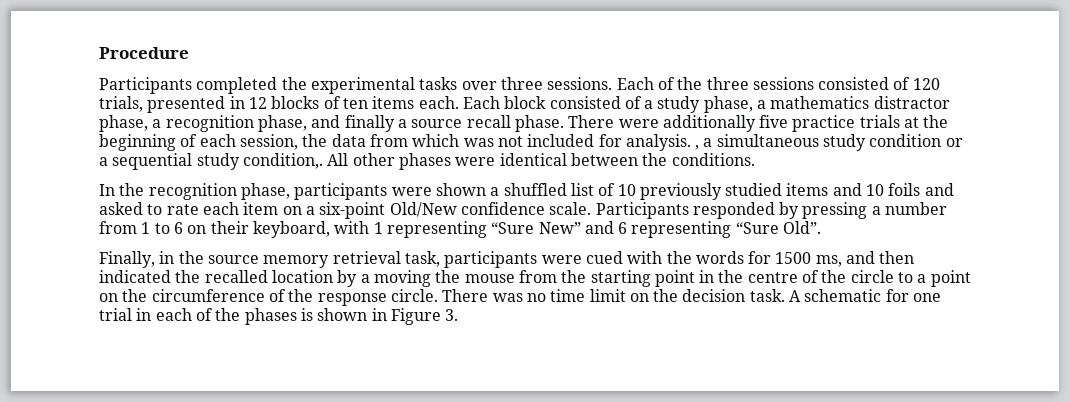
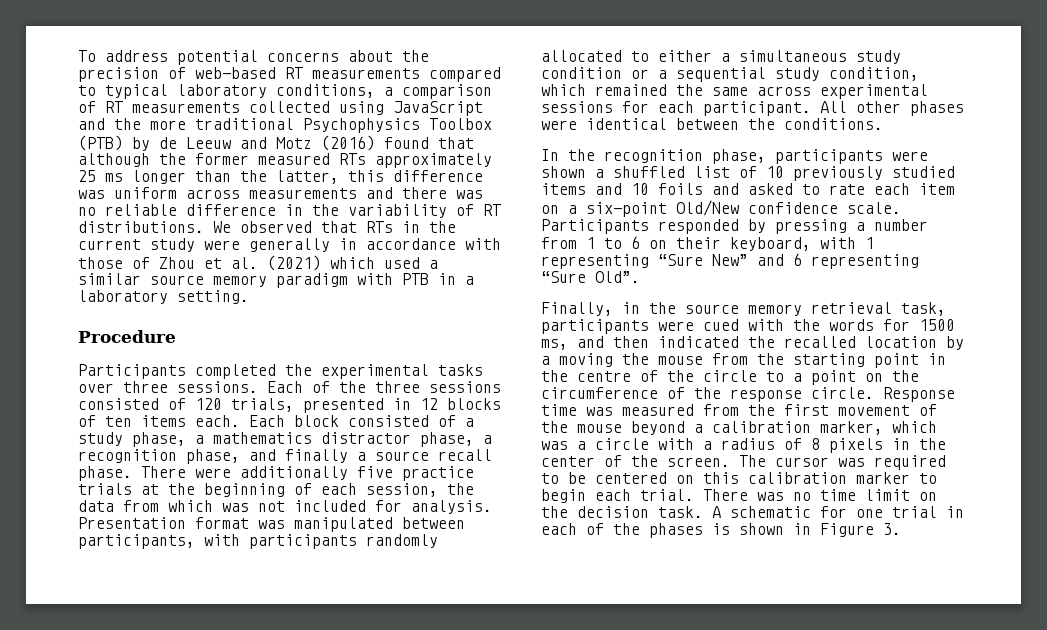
+ To address potential concerns about the precision of web-based RT measurements compared to typical laboratory conditions, a comparison of RT measurements collected using JavaScript and the more traditional Psychophysics Toolbox (PTB) by de Leeuw and Motz (2016) found that although the former measured RTs approximately 25 ms longer than the latter, this difference was uniform across measurements and there was no reliable difference in the variability of RT distributions. We observed that RTs in the current study were generally in accordance with those of Zhou et al. (2021) which used a similar source memory paradigm with PTB in a laboratory setting.
- There were additionally five practice trials at the beginning of each session, the data from which was not included for analysis. , a simultaneous study condition or a sequential study condition,.
+ There were additionally five practice trials at the beginning of each session, the data from which was not included for analysis. Presentation format was manipulated between participants, with participants randomly allocated to either a simultaneous study condition or a sequential study condition, which remained the same across experimental sessions for each participant.
+ Response time was measured from the first movement of the mouse beyond a calibration marker, which was a circle with a radius of 8 pixels in the center of the screen. The cursor was required to be centered on this calibration marker to begin each trial.

